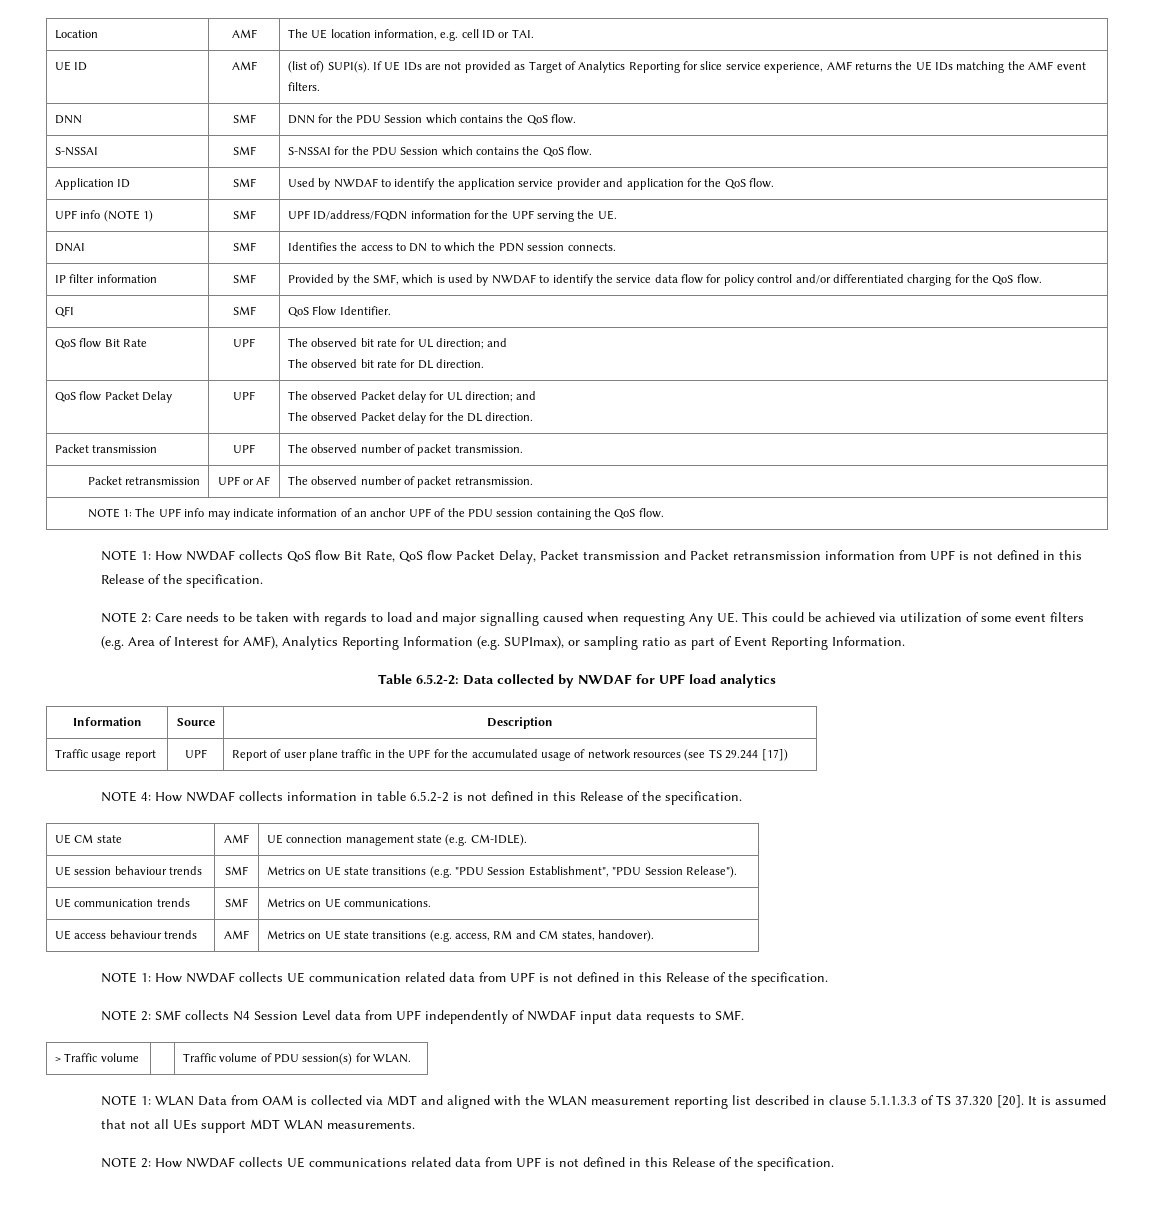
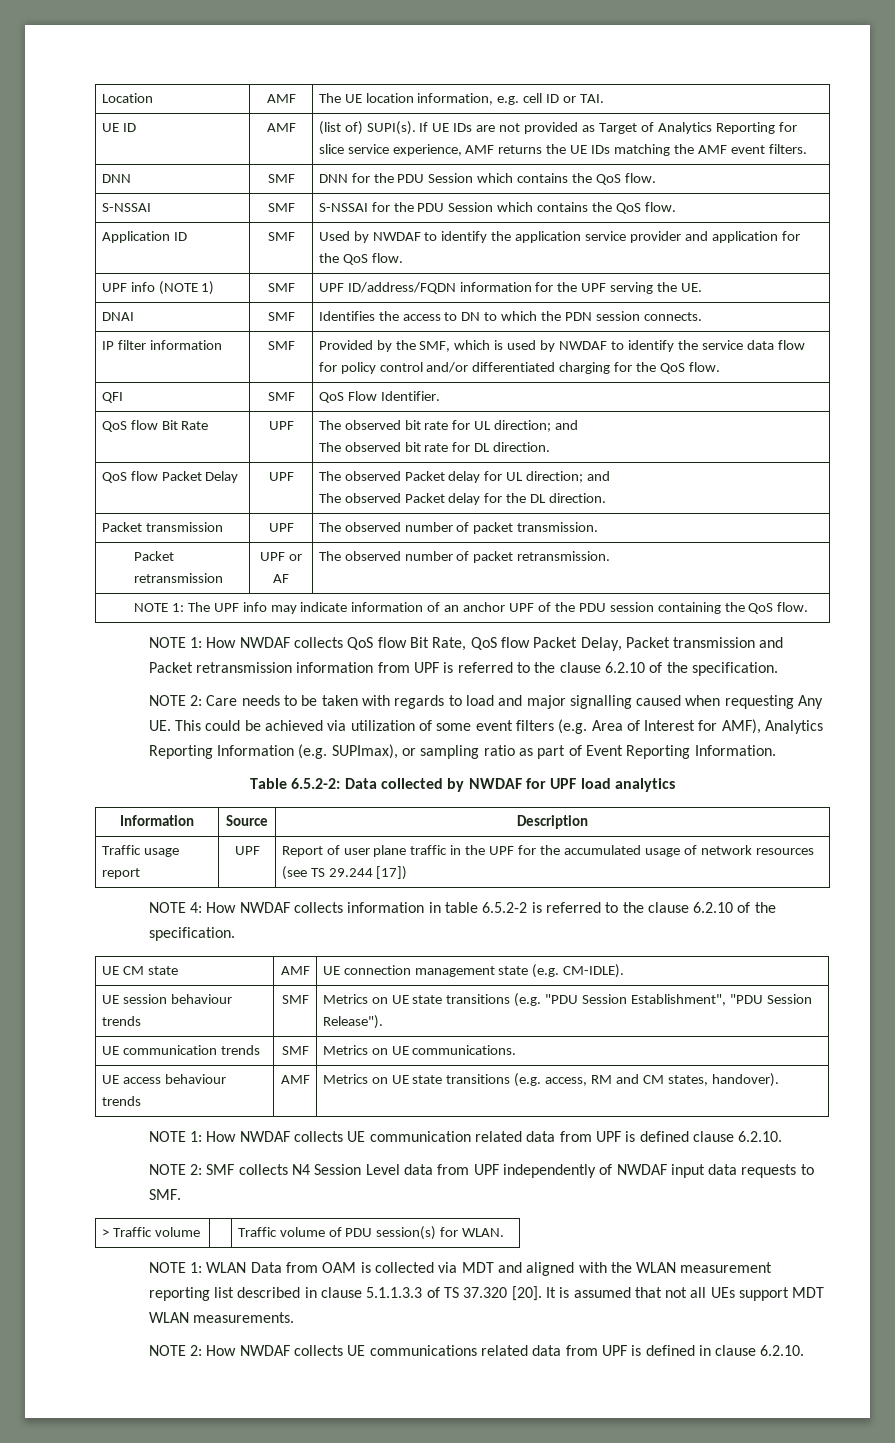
- NOTE 1: How NWDAF collects QoS flow Bit Rate, QoS flow Packet Delay, Packet transmission and Packet retransmission information from UPF is not defined in this Release of the specification.
+ NOTE 1: How NWDAF collects QoS flow Bit Rate, QoS flow Packet Delay, Packet transmission and Packet retransmission information from UPF is referred to the clause 6.2.10 of the specification.
- NOTE 4: How NWDAF collects information in table 6.5.2-2 is not defined in this Release of the specification.
+ NOTE 4: How NWDAF collects information in table 6.5.2-2 is referred to the clause 6.2.10 of the specification.
- NOTE 1: How NWDAF collects UE communication related data from UPF is not defined in this Release of the specification.
+ NOTE 1: How NWDAF collects UE communication related data from UPF is defined clause 6.2.10.
- NOTE 2: How NWDAF collects UE communications related data from UPF is not defined in this Release of the specification.
+ NOTE 2: How NWDAF collects UE communications related data from UPF is defined in clause 6.2.10.

